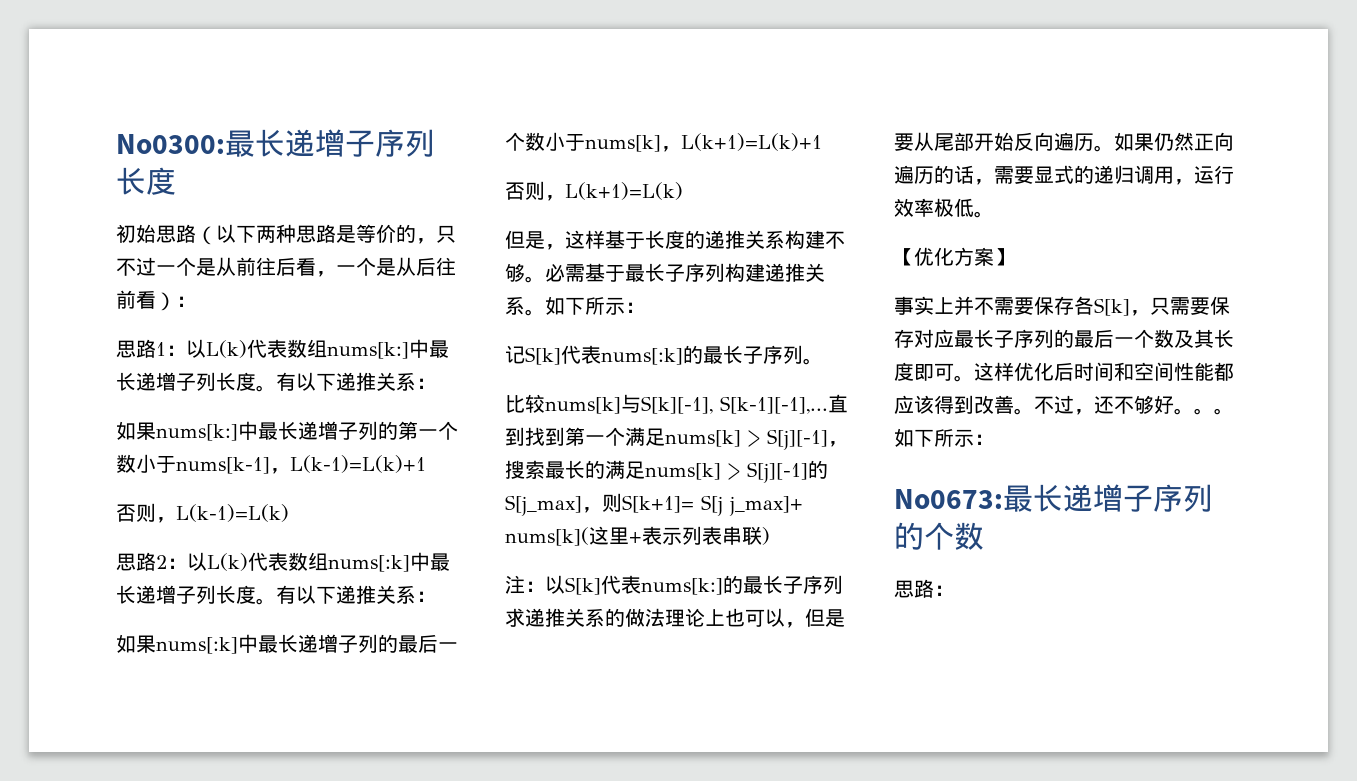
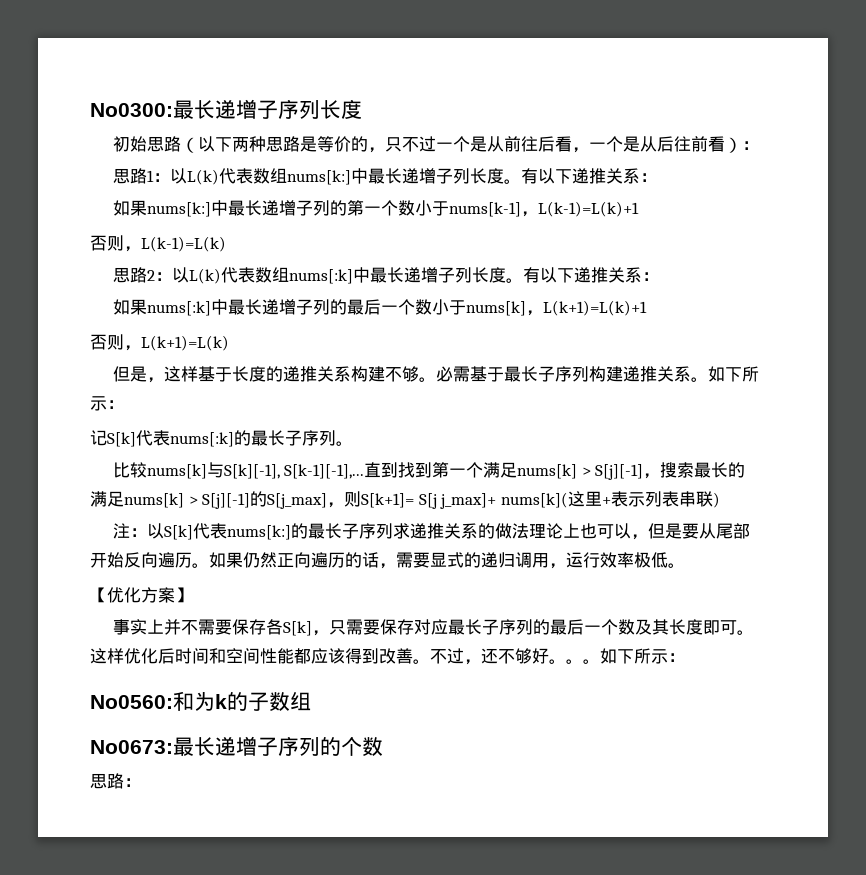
+ No0560:和为k的子数组

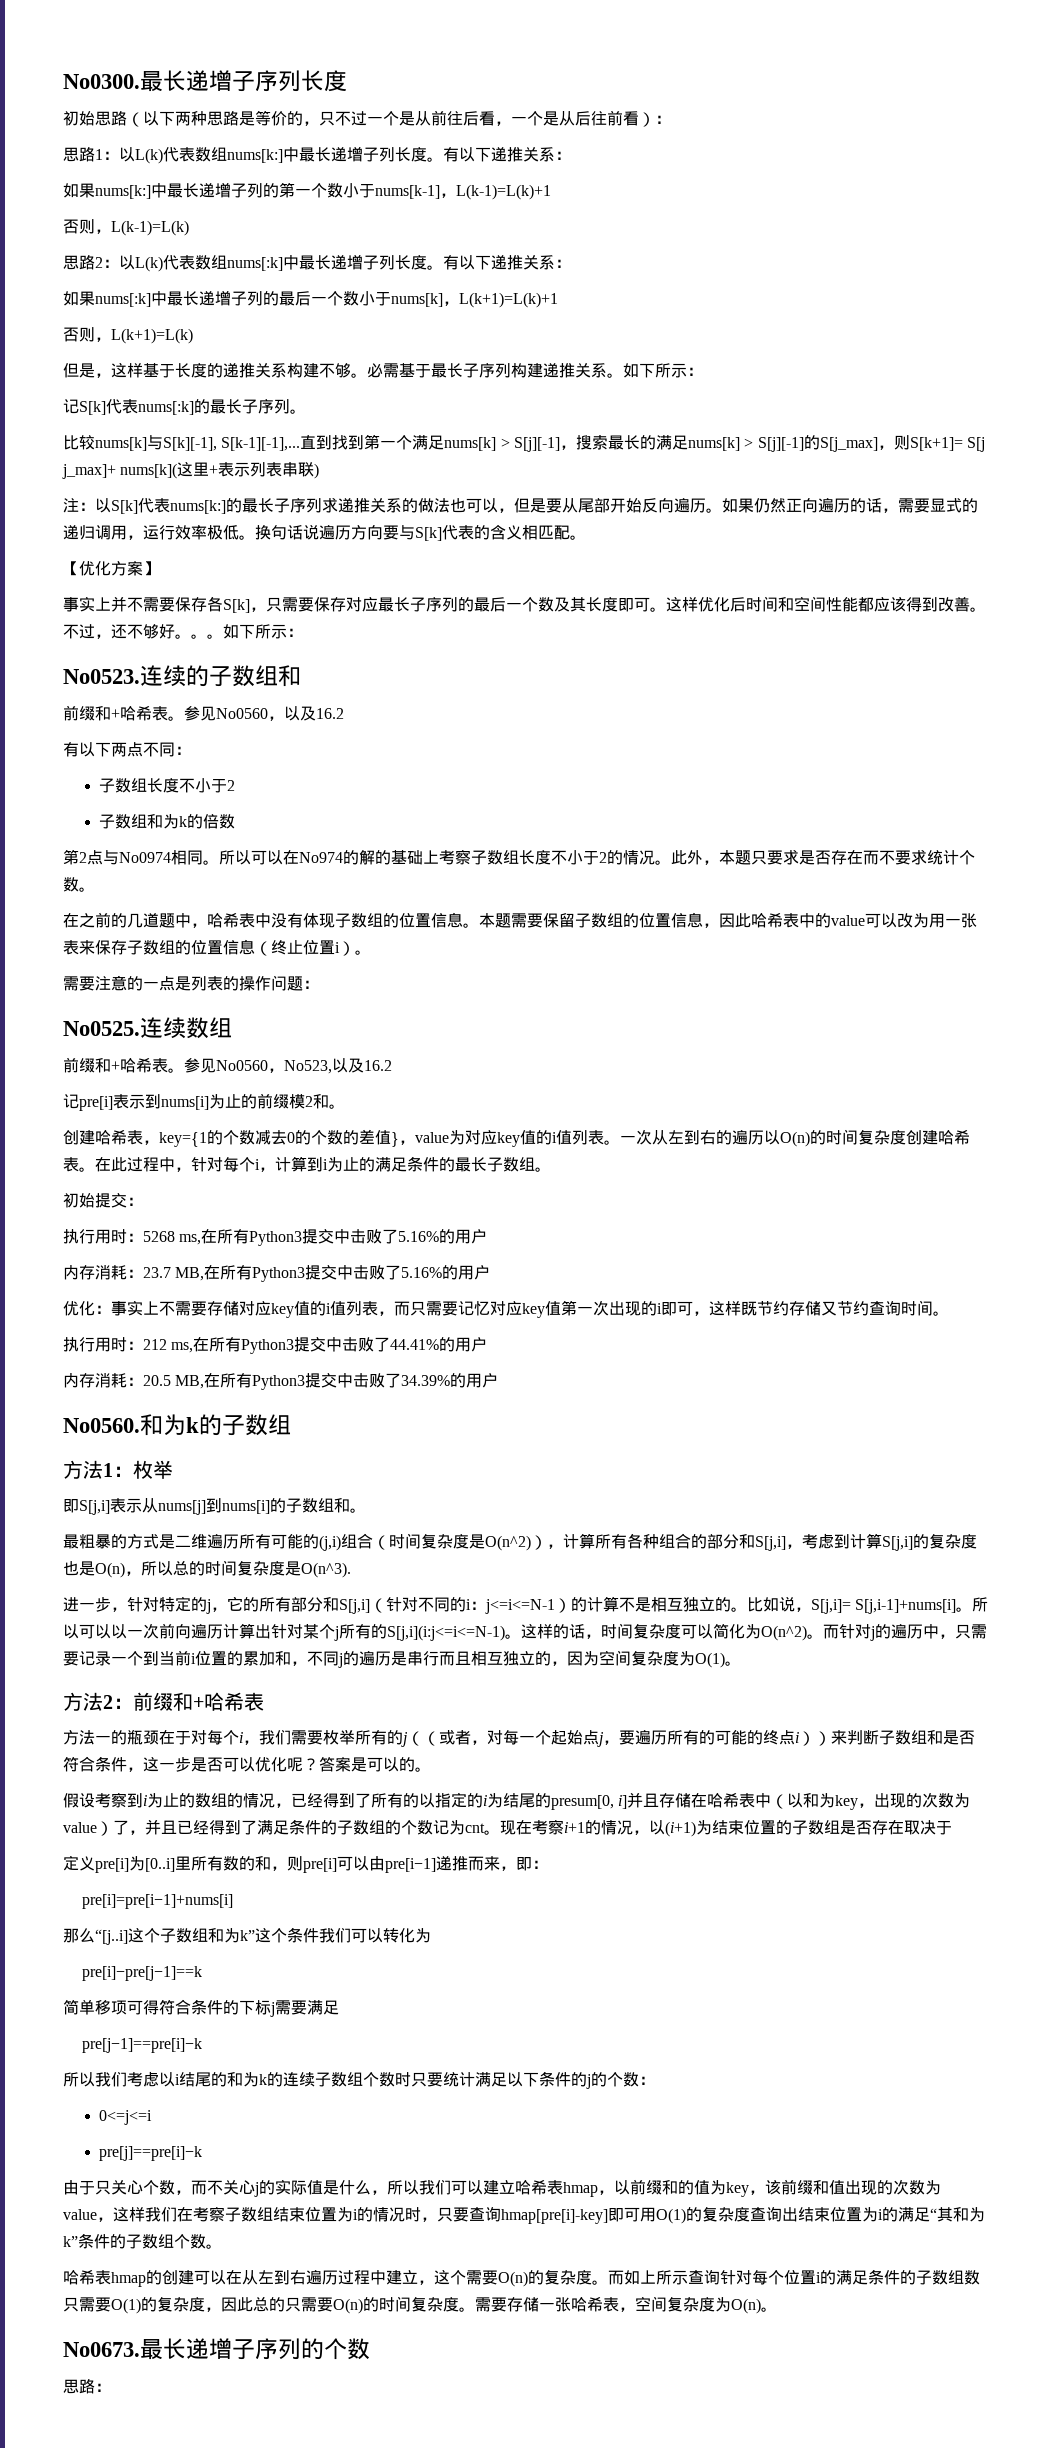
- No0300:最长递增子序列长度
+ No0300.最长递增子序列长度
- 注：以S[k]代表nums[k:]的最长子序列求递推关系的做法理论上也可以，但是要从尾部开始反向遍历。
+ 注：以S[k]代表nums[k:]的最长子序列求递推关系的做法也可以，但是要从尾部开始反向遍历。
+ 换句话说遍历方向要与S[k]代表的含义相匹配。
- No0560:和为k的子数组
- No0673:最长递增子序列的个数
+ No0523.连续的子数组和
+ 前缀和+哈希表。参见No0560，以及16.2
+ 有以下两点不同：
+ 子数组长度不小于2
+ 子数组和为k的倍数
+ 第2点与No0974相同。所以可以在No974的解的基础上考察子数组长度不小于2的情况。此外，本题只要求是否存在而不要求统计个数。
+ 在之前的几道题中，哈希表中没有体现子数组的位置信息。本题需要保留子数组的位置信息，因此哈希表中的value可以改为用一张表来保存子数组的位置信息（终止位置i）。
+ 需要注意的一点是列表的操作问题：
+ No0525.连续数组
+ 前缀和+哈希表。参见No0560，No523,以及16.2
+ 记pre[i]表示到nums[i]为止的前缀模2和。
+ 创建哈希表，key={1的个数减去0的个数的差值}，value为对应key值的i值列表。一次从左到右的遍历以O(n)的时间复杂度创建哈希表。在此过程中，针对每个i，计算到i为止的满足条件的最长子数组。
+ 初始提交：
+ 执行用时：5268 ms,在所有Python3提交中击败了5.16%的用户
+ 内存消耗：23.7 MB,在所有Python3提交中击败了5.16%的用户
+ 优化：事实上不需要存储对应key值的i值列表，而只需要记忆对应key值第一次出现的i即可，这样既节约存储又节约查询时间。
+ 执行用时：212 ms,在所有Python3提交中击败了44.41%的用户
+ 内存消耗：20.5 MB,在所有Python3提交中击败了34.39%的用户
+ No0560.和为k的子数组
+ 方法1：枚举
+ 即S[j,i]表示从nums[j]到nums[i]的子数组和。
+ 最粗暴的方式是二维遍历所有可能的(j,i)组合（时间复杂度是O(n^2)），计算所有各种组合的部分和S[j,i]，考虑到计算S[j,i]的复杂度也是O(n)，所以总的时间复杂度是O(n^3).
+ 进一步，针对特定的j，它的所有部分和S[j,i]（针对不同的i：j<=i<=N-1）的计算不是相互独立的。比如说，S[j,i]= S[j,i-1]+nums[i]。所以可以以一次前向遍历计算出针对某个j所有的S[j,i](i:j<=i<=N-1)。这样的话，时间复杂度可以简化为O(n^2)。而针对j的遍历中，只需要记录一个到当前i位置的累加和，不同j的遍历是串行而且相互独立的，因为空间复杂度为O(1)。
+ 方法2：前缀和+哈希表
+ 方法一的瓶颈在于对每个i，我们需要枚举所有的j（（或者，对每一个起始点j，要遍历所有的可能的终点i））来判断子数组和是否符合条件，这一步是否可以优化呢？答案是可以的。
+ 假设考察到i为止的数组的情况，已经得到了所有的以指定的i为结尾的presum[0, i]并且存储在哈希表中（以和为key，出现的次数为value）了，并且已经得到了满足条件的子数组的个数记为cnt。现在考察i+1的情况，以(i+1)为结束位置的子数组是否存在取决于
+ 定义pre[i]为[0..i]里所有数的和，则pre[i]可以由pre[i−1]递推而来，即：
+ pre[i]=pre[i−1]+nums[i]
+ 那么“[j..i]这个子数组和为k”这个条件我们可以转化为
+ pre[i]−pre[j−1]==k
+ 简单移项可得符合条件的下标j需要满足
+ pre[j−1]==pre[i]−k
+ 所以我们考虑以i结尾的和为k的连续子数组个数时只要统计满足以下条件的j的个数：
+ 0<=j<=i
+ pre[j]==pre[i]−k
+ 由于只关心个数，而不关心j的实际值是什么，所以我们可以建立哈希表hmap，以前缀和的值为key，该前缀和值出现的次数为value，这样我们在考察子数组结束位置为i的情况时，只要查询hmap[pre[i]-key]即可用O(1)的复杂度查询出结束位置为i的满足“其和为k”条件的子数组个数。
+ 哈希表hmap的创建可以在从左到右遍历过程中建立，这个需要O(n)的复杂度。而如上所示查询针对每个位置i的满足条件的子数组数只需要O(1)的复杂度，因此总的只需要O(n)的时间复杂度。需要存储一张哈希表，空间复杂度为O(n)。
+ No0673.最长递增子序列的个数

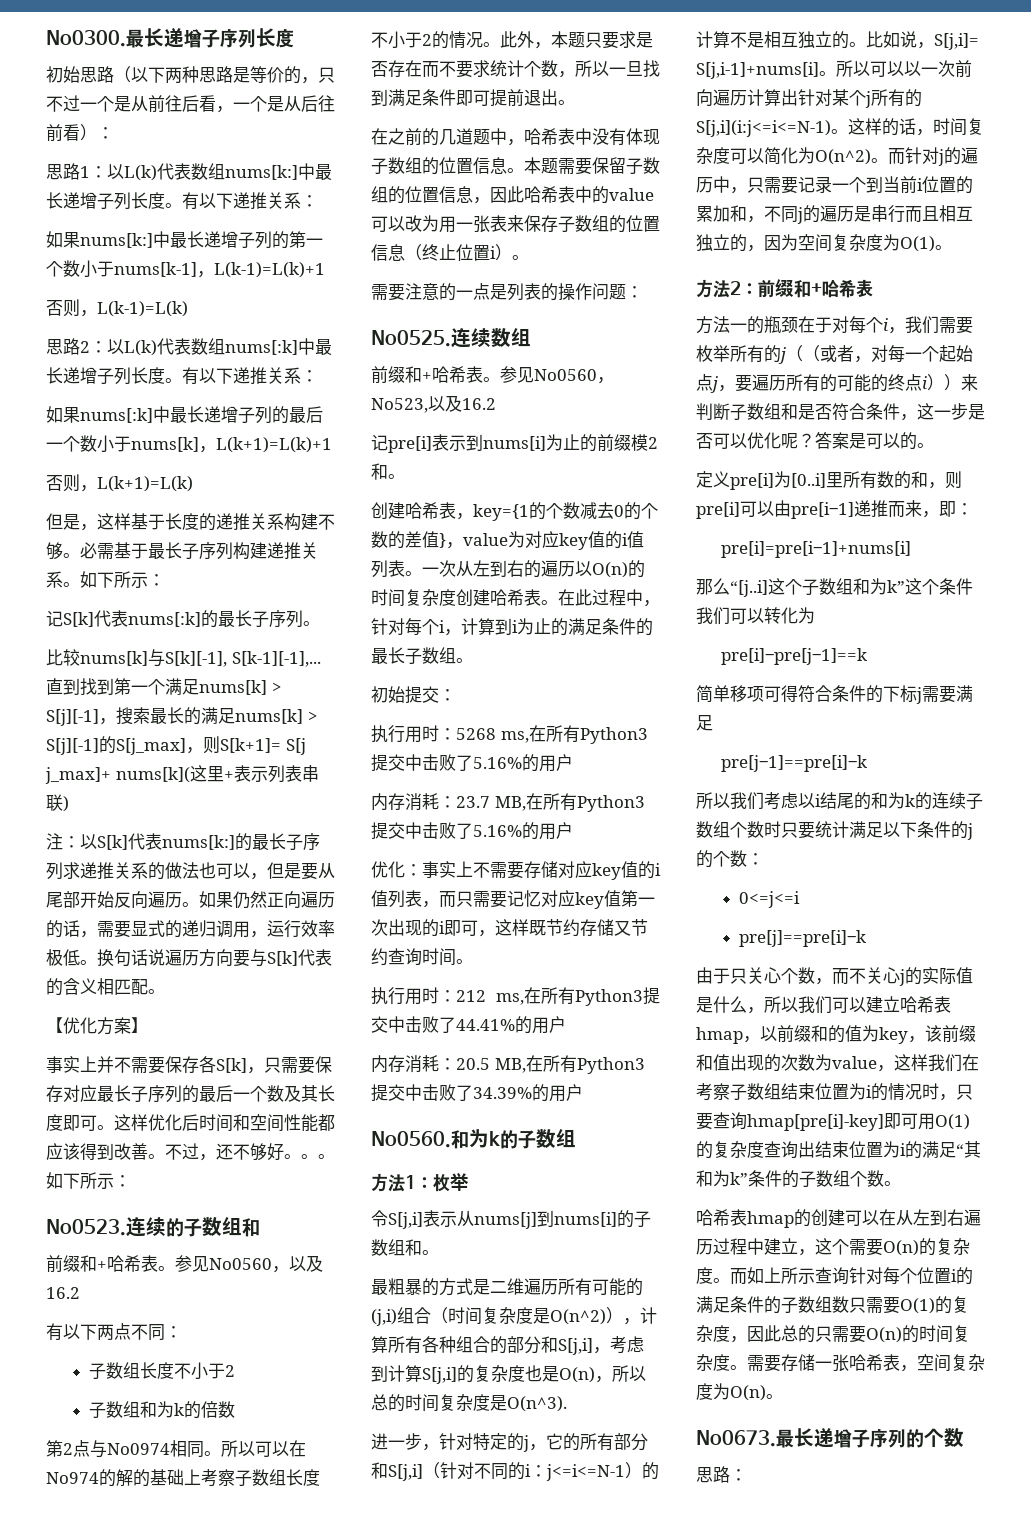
- 此外，本题只要求是否存在而不要求统计个数。
+ 此外，本题只要求是否存在而不要求统计个数，所以一旦找到满足条件即可提前退出。
- 即S[j,i]表示从nums[j]到nums[i]的子数组和。
+ 令S[j,i]表示从nums[j]到nums[i]的子数组和。
- 假设考察到i为止的数组的情况，已经得到了所有的以指定的i为结尾的presum[0, i]并且存储在哈希表中（以和为key，出现的次数为value）了，并且已经得到了满足条件的子数组的个数记为cnt。现在考察i+1的情况，以(i+1)为结束位置的子数组是否存在取决于

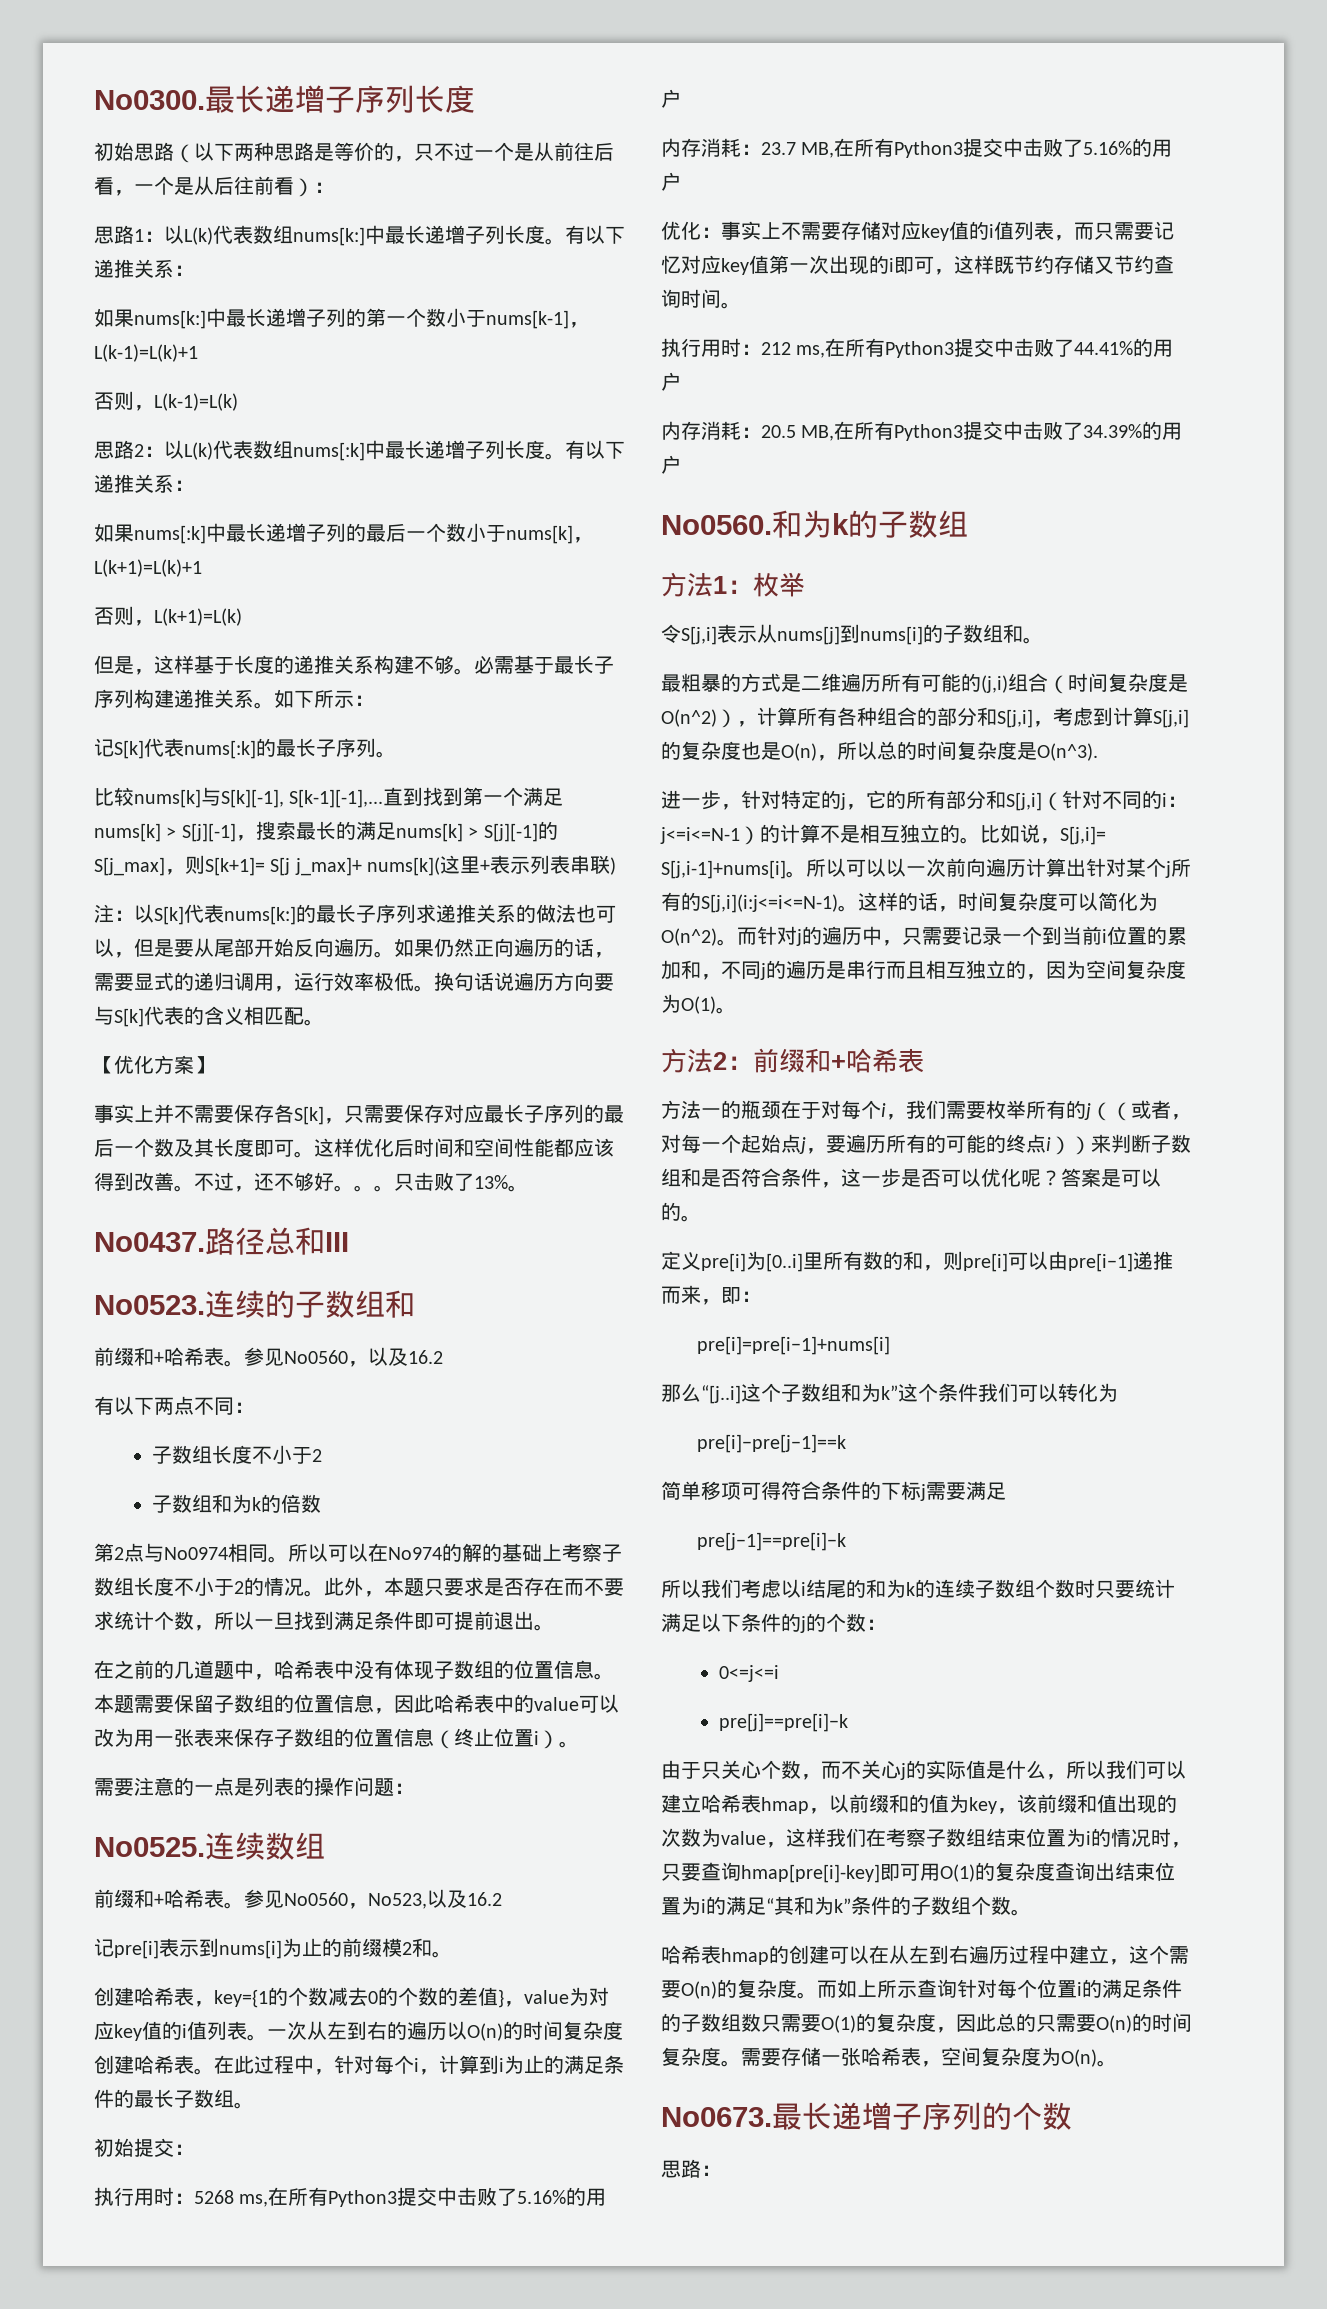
- 。。如下所示：
+ 。。只击败了13%。
+ No0437.路径总和III

